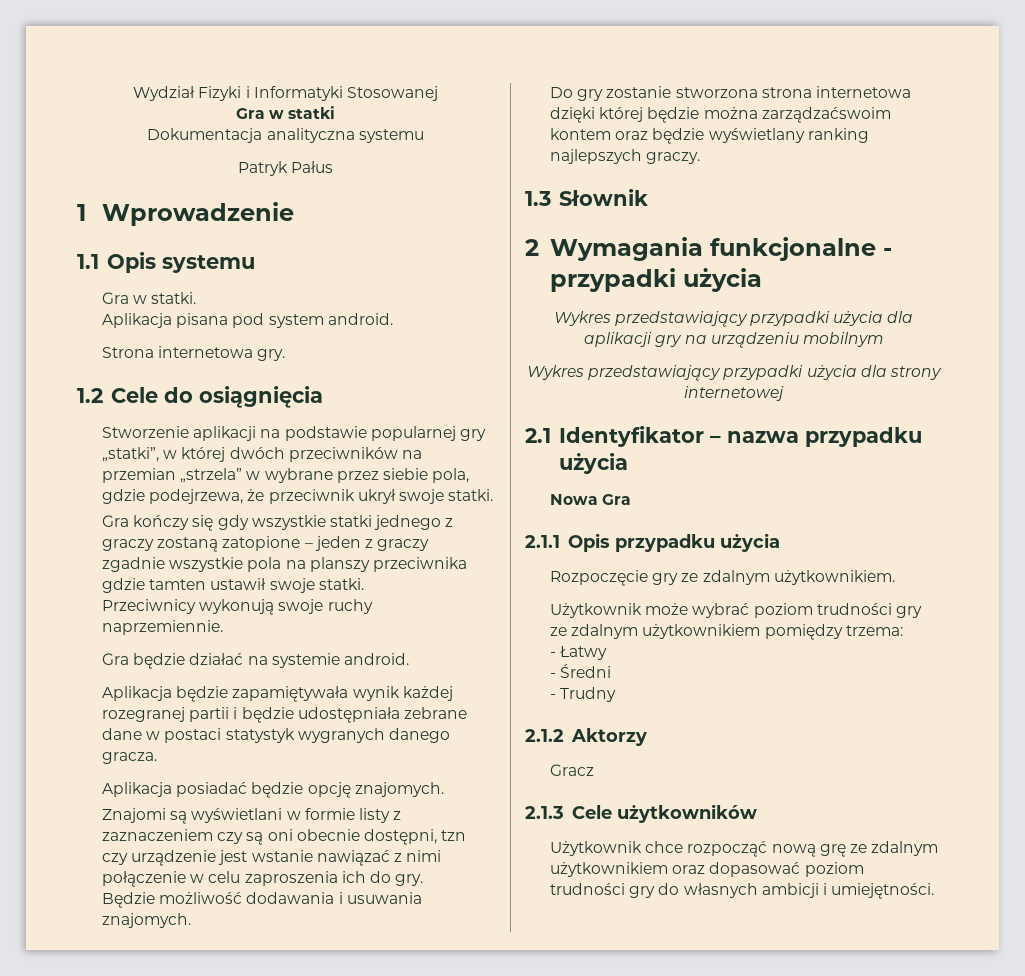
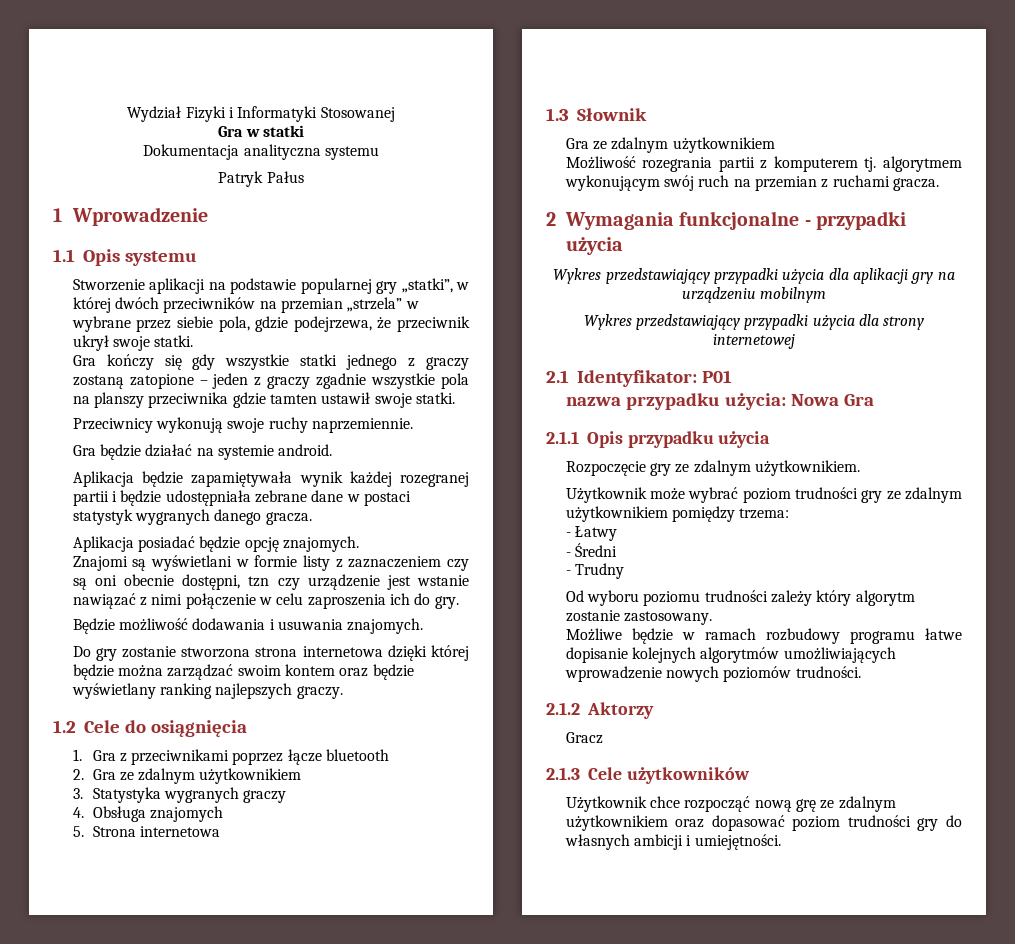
- Gra w statki.
- Aplikacja pisana pod system android.
- Strona internetowa gry.
- 1.2 Cele do osiągnięcia
- Do gry zostanie stworzona strona internetowa dzięki której będzie można zarządzaćswoim kontem oraz będzie wyświetlany ranking najlepszych graczy.
+ Do gry zostanie stworzona strona internetowa dzięki której będzie można zarządzać swoim kontem oraz będzie wyświetlany ranking najlepszych graczy.
+ 1.2 Cele do osiągnięcia
+ 1. Gra z przeciwnikami poprzez łącze bluetooth
+ 2. Gra ze zdalnym użytkownikiem
+ 3. Statystyka wygranych graczy
+ 4. Obsługa znajomych
+ 5. Strona internetowa
  1.3 Słownik
+ Gra ze zdalnym użytkownikiem
+ Możliwość rozegrania partii z komputerem tj. algorytmem wykonującym swój ruch na przemian z ruchami gracza.
- 2.1 Identyfikator – nazwa przypadku użycia
- Nowa Gra
+ 2.1 Identyfikator: P01
+ nazwa przypadku użycia: Nowa Gra
+ Od wyboru poziomu trudności zależy który algorytm zostanie zastosowany.
+ Możliwe będzie w ramach rozbudowy programu łatwe dopisanie kolejnych algorytmów umożliwiających wprowadzenie nowych poziomów trudności.

